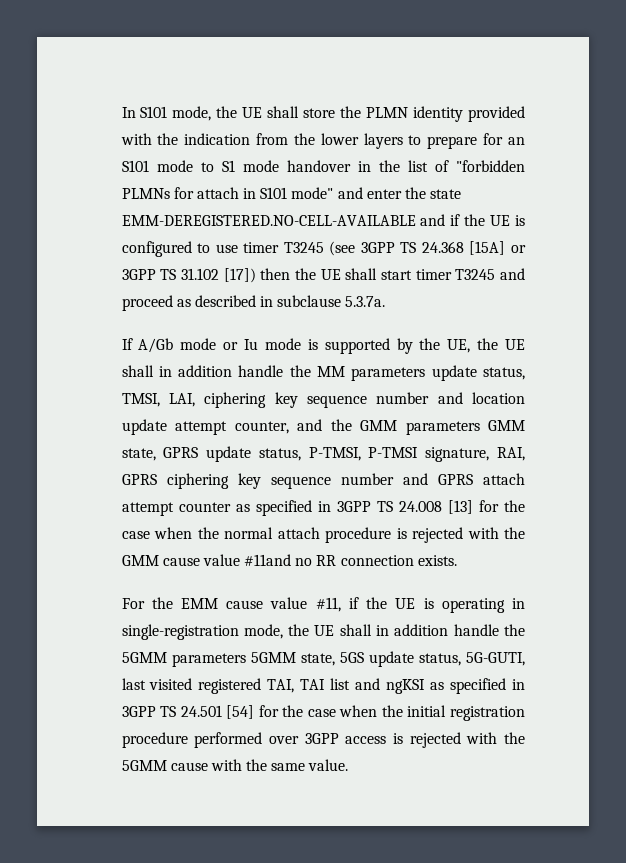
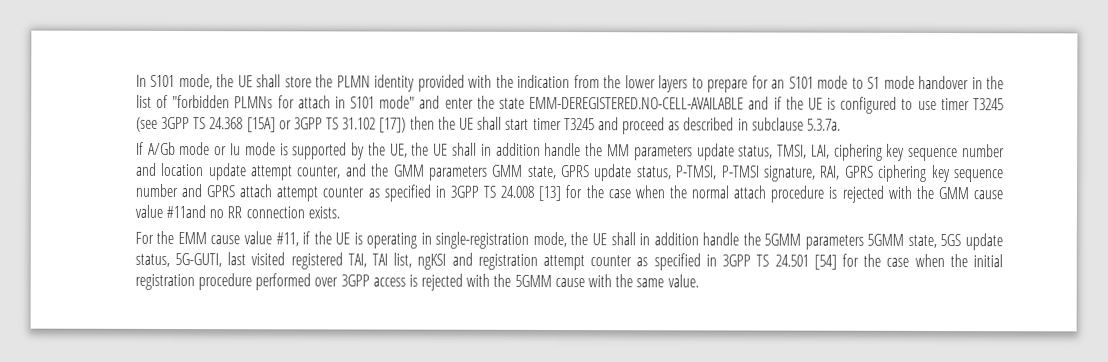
- For the EMM cause value #11, if the UE is operating in single-registration mode, the UE shall in addition handle the 5GMM parameters 5GMM state, 5GS update status, 5G-GUTI, last visited registered TAI, TAI list and ngKSI as specified in 3GPP TS 24.501 [54] for the case when the initial registration procedure performed over 3GPP access is rejected with the 5GMM cause with the same value.
+ For the EMM cause value #11, if the UE is operating in single-registration mode, the UE shall in addition handle the 5GMM parameters 5GMM state, 5GS update status, 5G-GUTI, last visited registered TAI, TAI list, ngKSI and registration attempt counter as specified in 3GPP TS 24.501 [54] for the case when the initial registration procedure performed over 3GPP access is rejected with the 5GMM cause with the same value.

